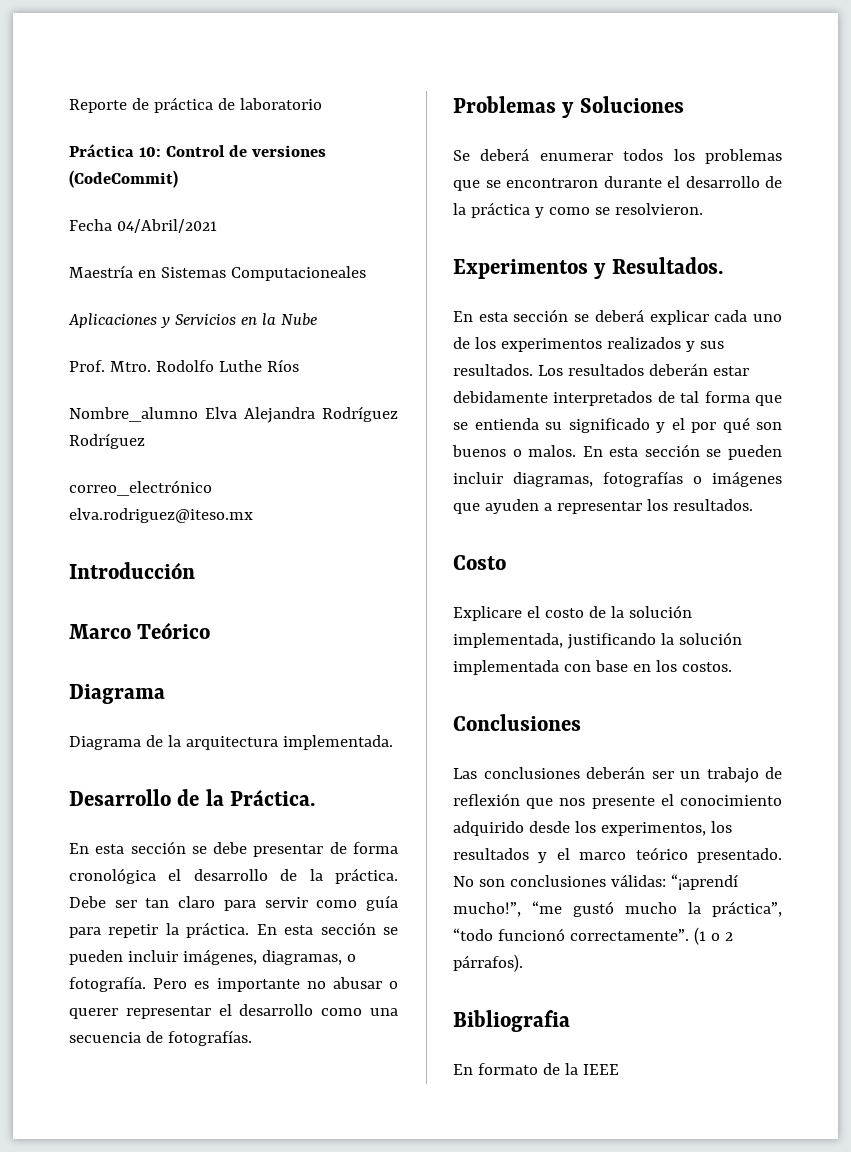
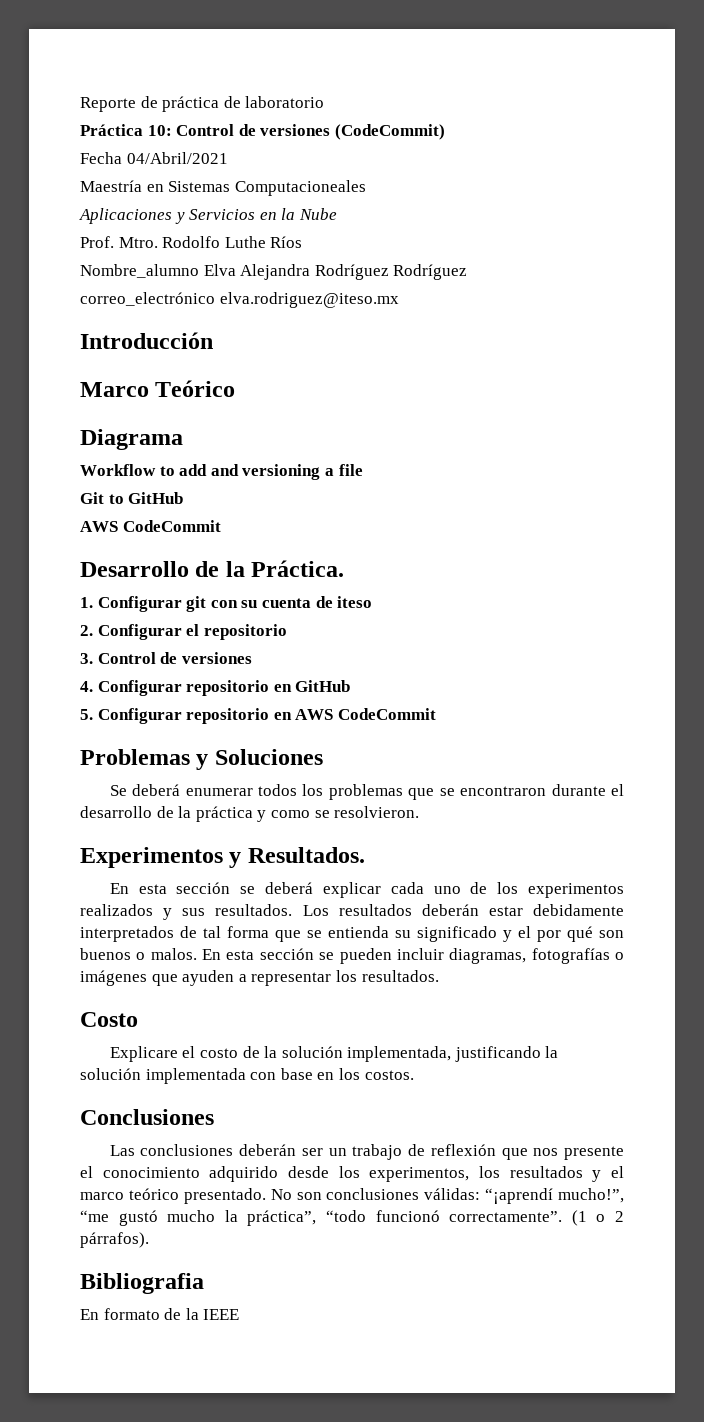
- Diagrama de la arquitectura implementada.
+ Workflow to add and versioning a file
+ Git to GitHub
+ AWS CodeCommit
  Desarrollo de la Práctica.
- En esta sección se debe presentar de forma cronológica el desarrollo de la práctica. Debe ser tan claro para servir como guía para repetir la práctica. En esta sección se pueden incluir imágenes, diagramas, o fotografía. Pero es importante no abusar o querer representar el desarrollo como una secuencia de fotografías.
+ 1. Configurar git con su cuenta de iteso
+ 2. Configurar el repositorio
+ 3. Control de versiones
+ 4. Configurar repositorio en GitHub
+ 5. Configurar repositorio en AWS CodeCommit

